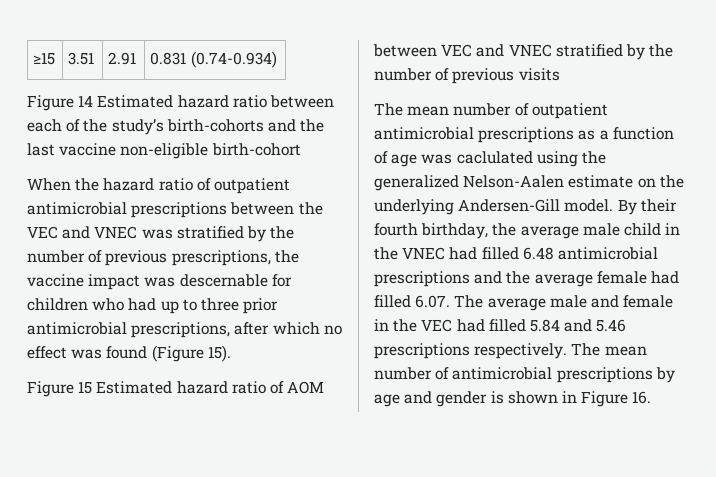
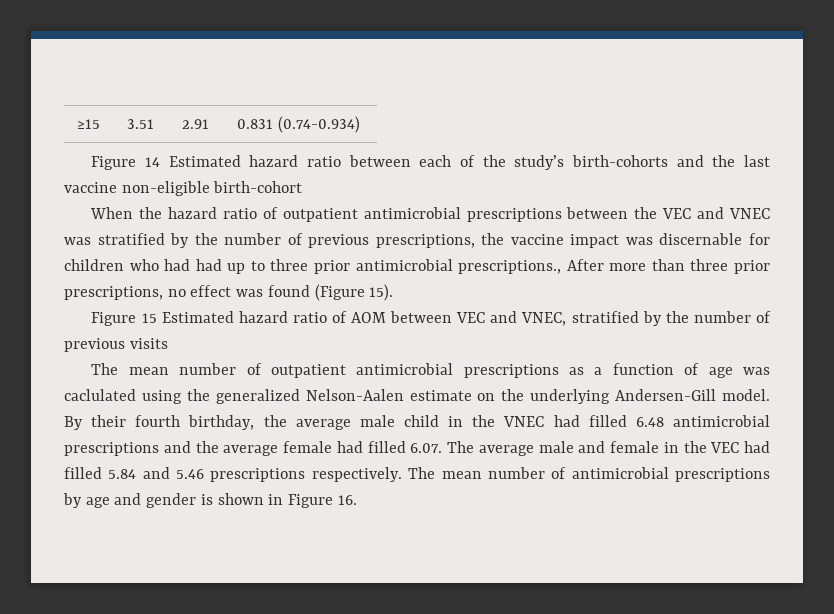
- When the hazard ratio of outpatient antimicrobial prescriptions between the VEC and VNEC was stratified by the number of previous prescriptions, the vaccine impact was descernable for children who had up to three prior antimicrobial prescriptions, after which no effect was found (Figure 15).
+ When the hazard ratio of outpatient antimicrobial prescriptions between the VEC and VNEC was stratified by the number of previous prescriptions, the vaccine impact was discernable for children who had had up to three prior antimicrobial prescriptions., After more than three prior prescriptions, no effect was found (Figure 15).
- Figure 15 Estimated hazard ratio of AOM between VEC and VNEC stratified by the number of previous visits
+ Figure 15 Estimated hazard ratio of AOM between VEC and VNEC, stratified by the number of previous visits

